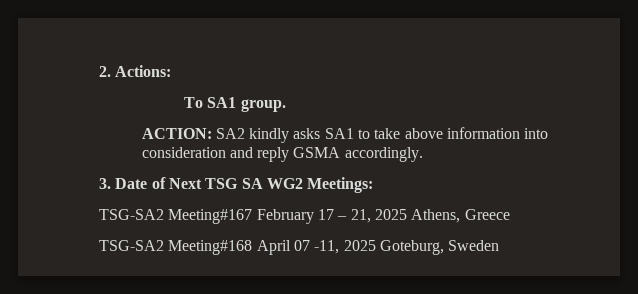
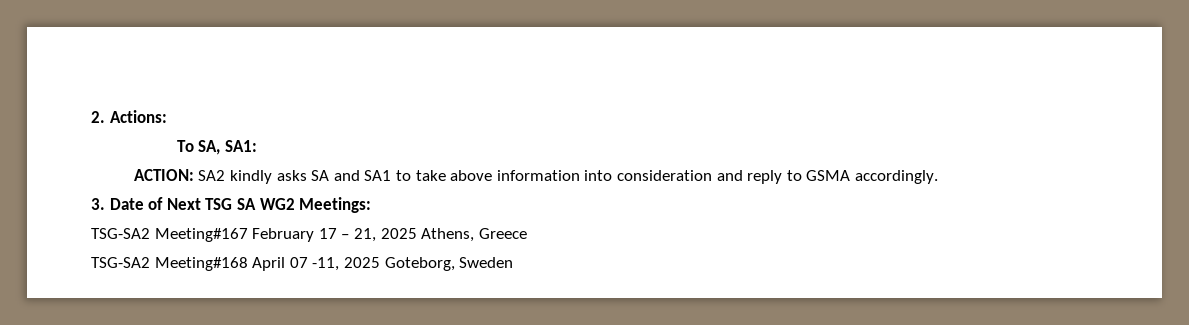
- To SA1 group.
+ To SA, SA1:
- ACTION: SA2 kindly asks SA1 to take above information into consideration and reply GSMA accordingly.
+ ACTION: SA2 kindly asks SA and SA1 to take above information into consideration and reply to GSMA accordingly.
- TSG-SA2 Meeting#168 April 07 -11, 2025 Goteburg, Sweden
+ TSG-SA2 Meeting#168 April 07 -11, 2025 Goteborg, Sweden

